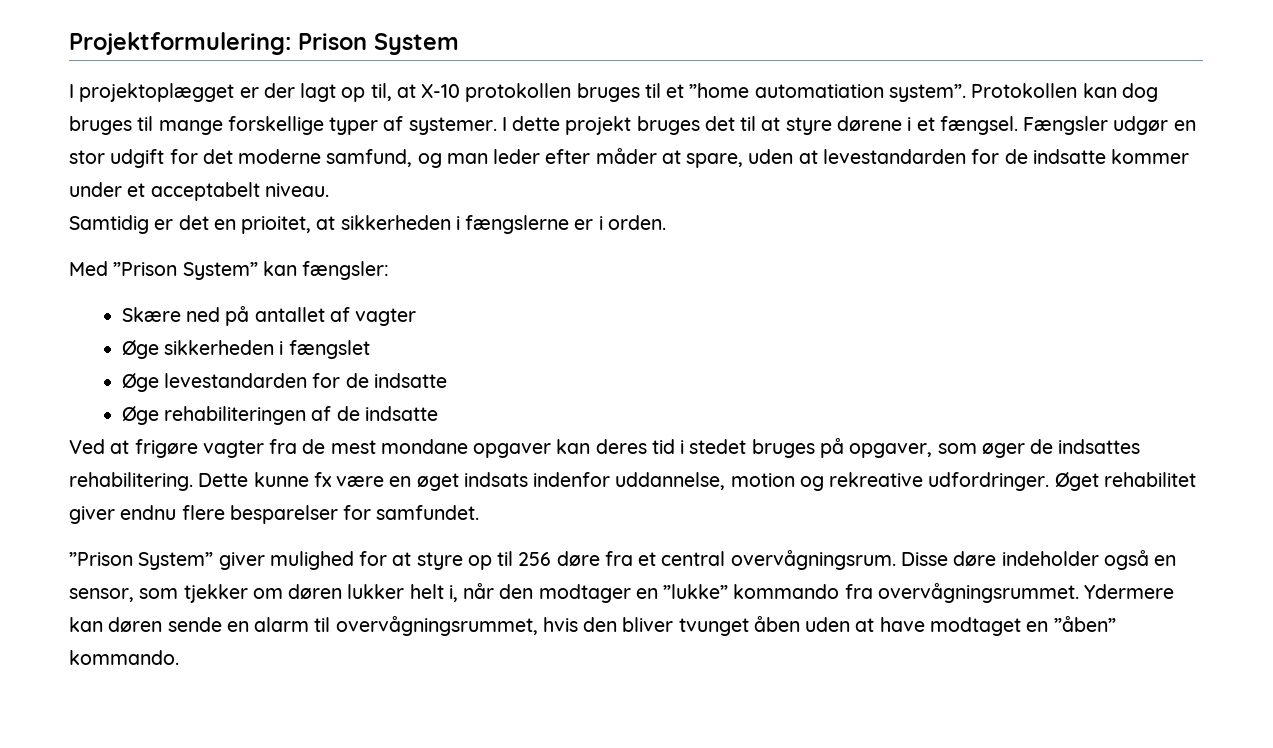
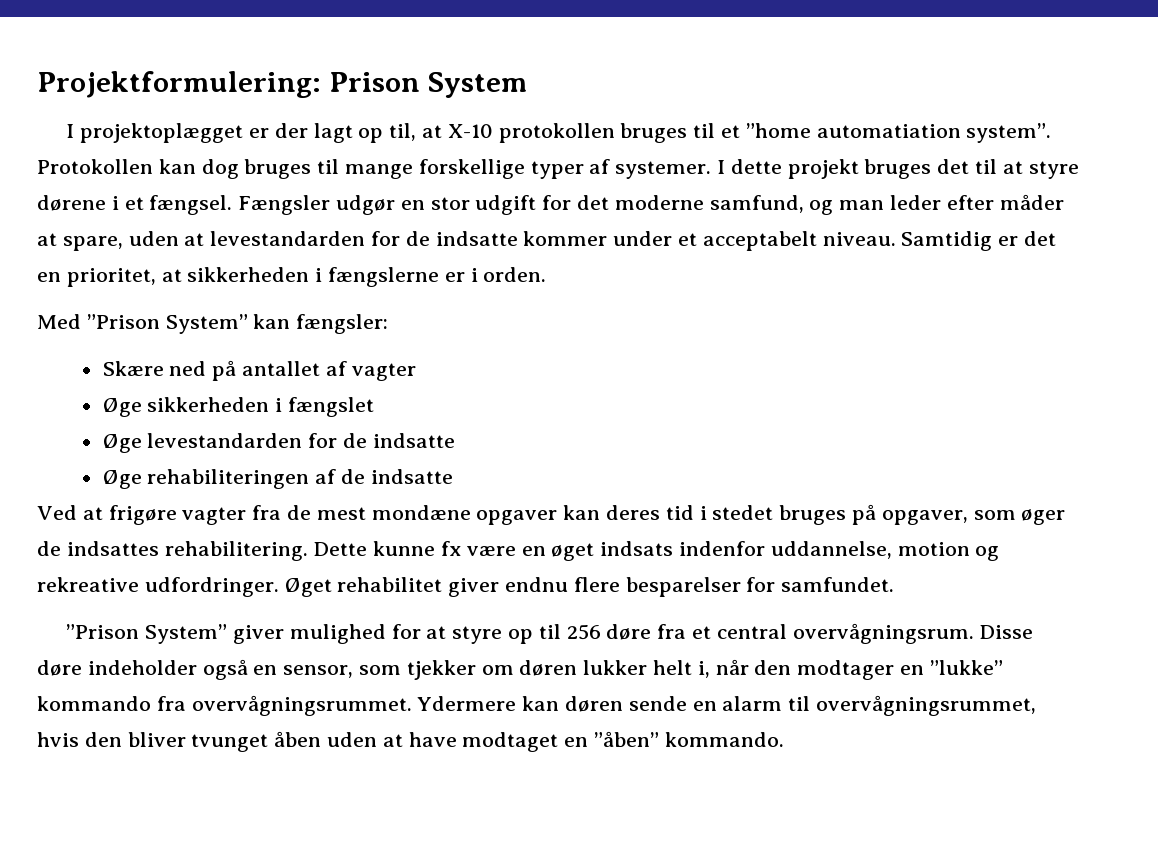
- Fængsler udgør en stor udgift for det moderne samfund, og man leder efter måder at spare, uden at levestandarden for de indsatte kommer under et acceptabelt niveau.
- Samtidig er det en prioitet, at sikkerheden i fængslerne er i orden.
+ Fængsler udgør en stor udgift for det moderne samfund, og man leder efter måder at spare, uden at levestandarden for de indsatte kommer under et acceptabelt niveau. Samtidig er det en prioritet, at sikkerheden i fængslerne er i orden.
- Ved at frigøre vagter fra de mest mondane opgaver kan deres tid i stedet bruges på opgaver, som øger de indsattes rehabilitering.
+ Ved at frigøre vagter fra de mest mondæne opgaver kan deres tid i stedet bruges på opgaver, som øger de indsattes rehabilitering.

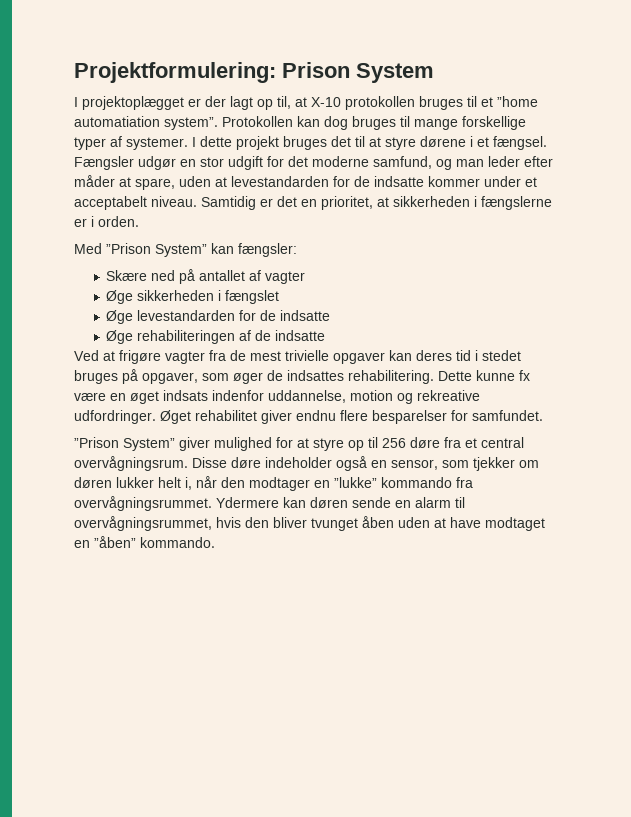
- Ved at frigøre vagter fra de mest mondæne opgaver kan deres tid i stedet bruges på opgaver, som øger de indsattes rehabilitering.
+ Ved at frigøre vagter fra de mest trivielle opgaver kan deres tid i stedet bruges på opgaver, som øger de indsattes rehabilitering.

